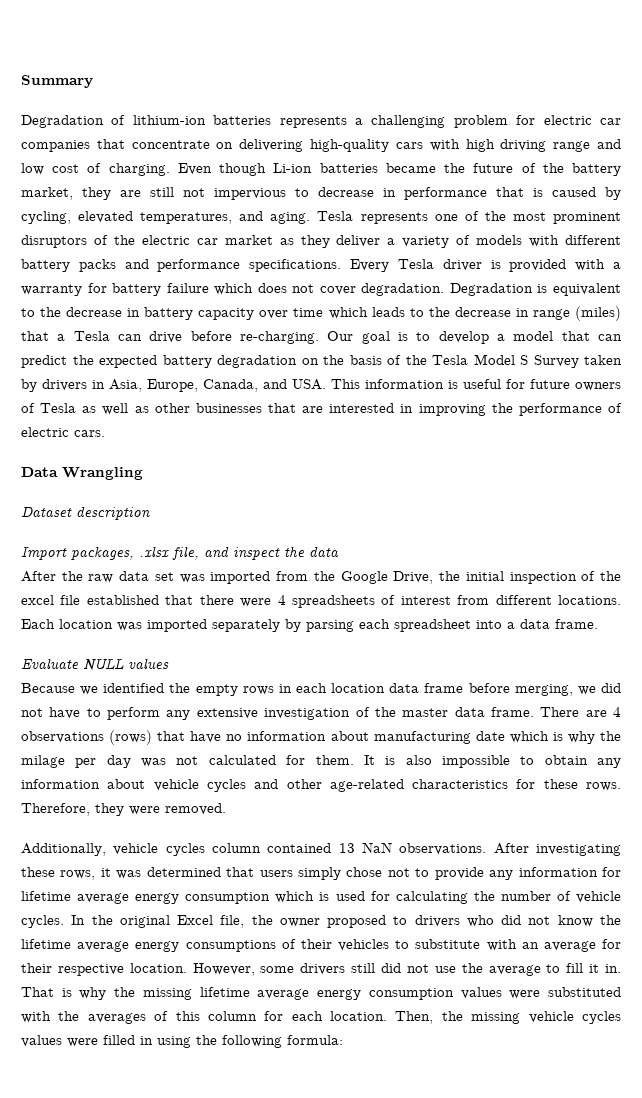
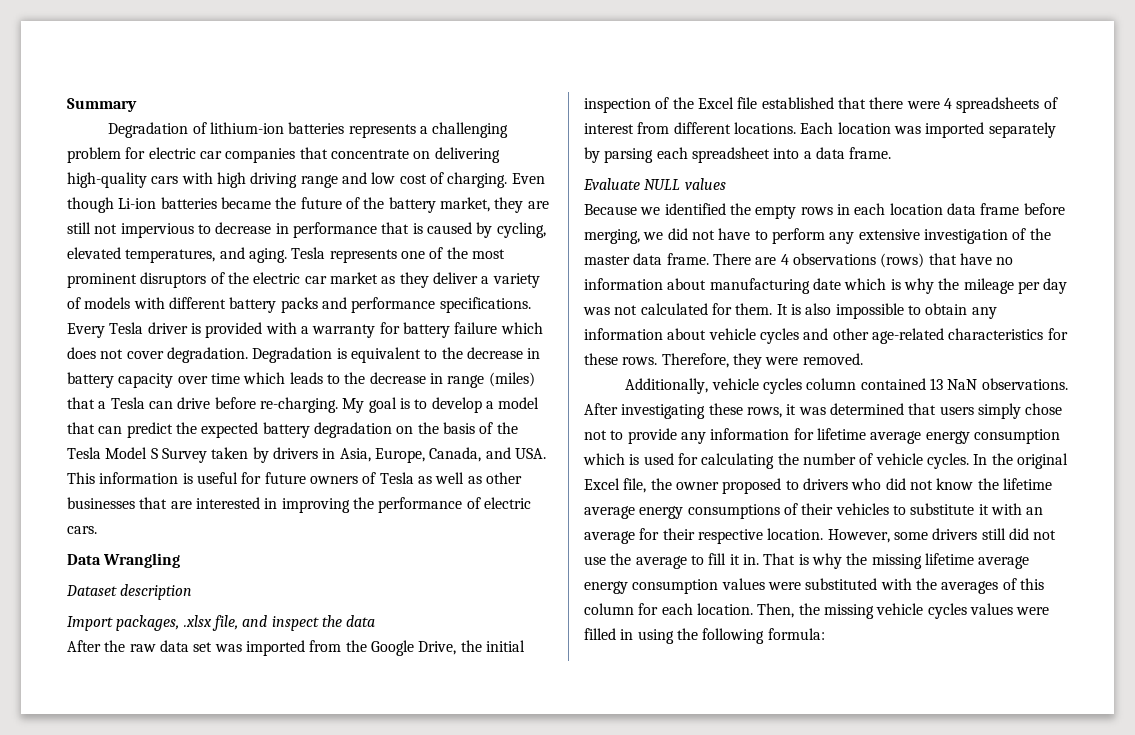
- Our goal is to develop a model that can predict the expected battery degradation on the basis of the Tesla Model S Survey taken by drivers in Asia, Europe, Canada, and USA. This information is useful for future owners of Tesla as well as other businesses that are interested in improving the performance of electric cars.
+ My goal is to develop a model that can predict the expected battery degradation on the basis of the Tesla Model S Survey taken by drivers in Asia, Europe, Canada, and USA. This information is useful for future owners of Tesla as well as other businesses that are interested in improving the performance of electric cars.
- After the raw data set was imported from the Google Drive, the initial inspection of the excel file established that there were 4 spreadsheets of interest from different locations.
+ After the raw data set was imported from the Google Drive, the initial inspection of the Excel file established that there were 4 spreadsheets of interest from different locations.
- There are 4 observations (rows) that have no information about manufacturing date which is why the milage per day was not calculated for them.
+ There are 4 observations (rows) that have no information about manufacturing date which is why the mileage per day was not calculated for them.
- In the original Excel file, the owner proposed to drivers who did not know the lifetime average energy consumptions of their vehicles to substitute with an average for their respective location.
+ In the original Excel file, the owner proposed to drivers who did not know the lifetime average energy consumptions of their vehicles to substitute it with an average for their respective location.

